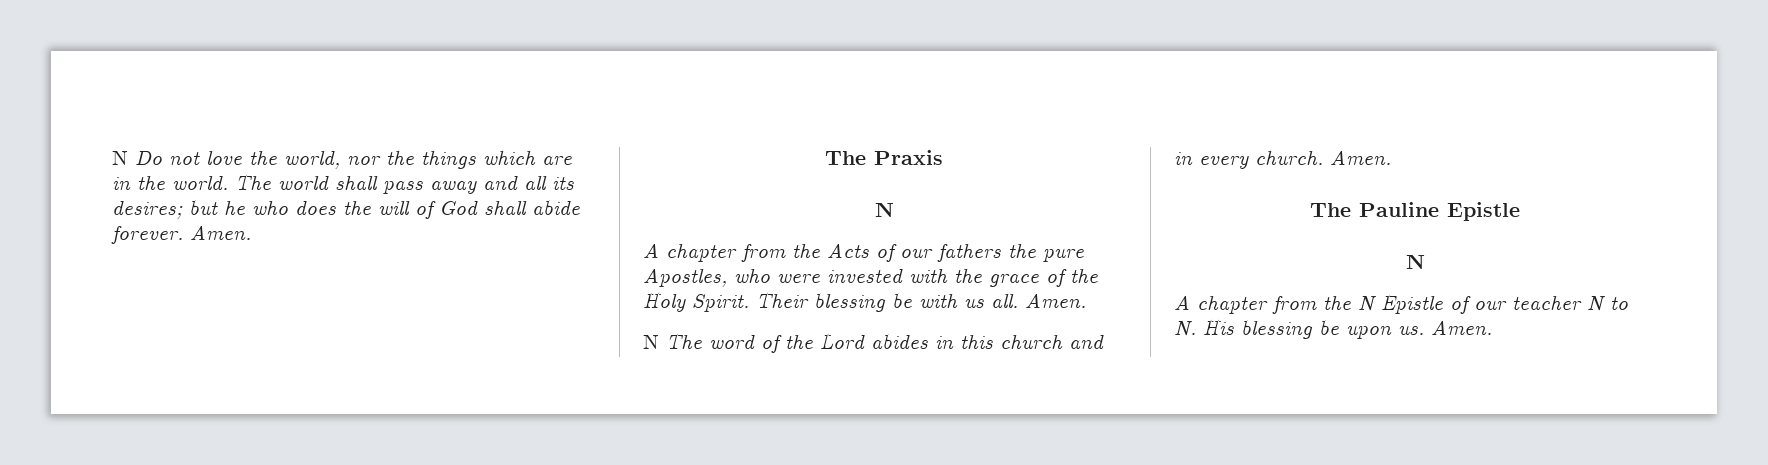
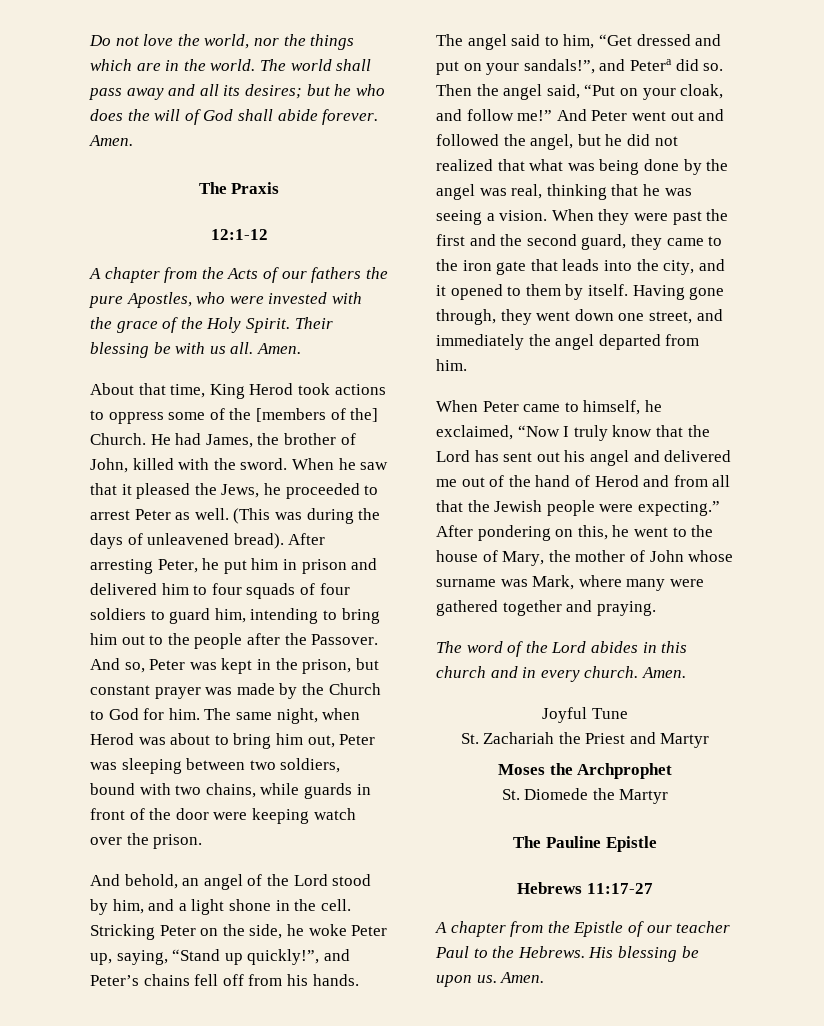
- N Do not love the world, nor the things which are in the world.
+ Do not love the world, nor the things which are in the world.
  The Praxis
- N
+ 12:1-12
- N The word of the Lord abides in this church and in every church.
+ About that time, King Herod took actions to oppress some of the [members of the] Church. He had James, the brother of John, killed with the sword. When he saw that it pleased the Jews, he proceeded to arrest Peter as well. (This was during the days of unleavened bread). After arresting Peter, he put him in prison and delivered him to four squads of four soldiers to guard him, intending to bring him out to the people after the Passover. And so, Peter was kept in the prison, but constant prayer was made by the Church to God for him. The same night, when Herod was about to bring him out, Peter was sleeping between two soldiers, bound with two chains, while guards in front of the door were keeping watch over the prison.
+ And behold, an angel of the Lord stood by him, and a light shone in the cell. Stricking Peter on the side, he woke Peter up, saying, “Stand up quickly!”, and Peter’s chains fell off from his hands. The angel said to him, “Get dressed and put on your sandals!”, and Petera did so. Then the angel said, “Put on your cloak, and follow me!” And Peter went out and followed the angel, but he did not realized that what was being done by the angel was real, thinking that he was seeing a vision. When they were past the first and the second guard, they came to the iron gate that leads into the city, and it opened to them by itself. Having gone through, they went down one street, and immediately the angel departed from him.
+ When Peter came to himself, he exclaimed, “Now I truly know that the Lord has sent out his angel and delivered me out of the hand of Herod and from all that the Jewish people were expecting.” After pondering on this, he went to the house of Mary, the mother of John whose surname was Mark, where many were gathered together and praying.
+ The word of the Lord abides in this church and in every church.
+ Joyful Tune
+ St. Zachariah the Priest and Martyr
+ Moses the Archprophet
+ St. Diomede the Martyr
  The Pauline Epistle
- N
- A chapter from the N Epistle of our teacher N to N. His blessing be upon us.
+ Hebrews 11:17-27
+ A chapter from the Epistle of our teacher Paul to the Hebrews. His blessing be upon us.

